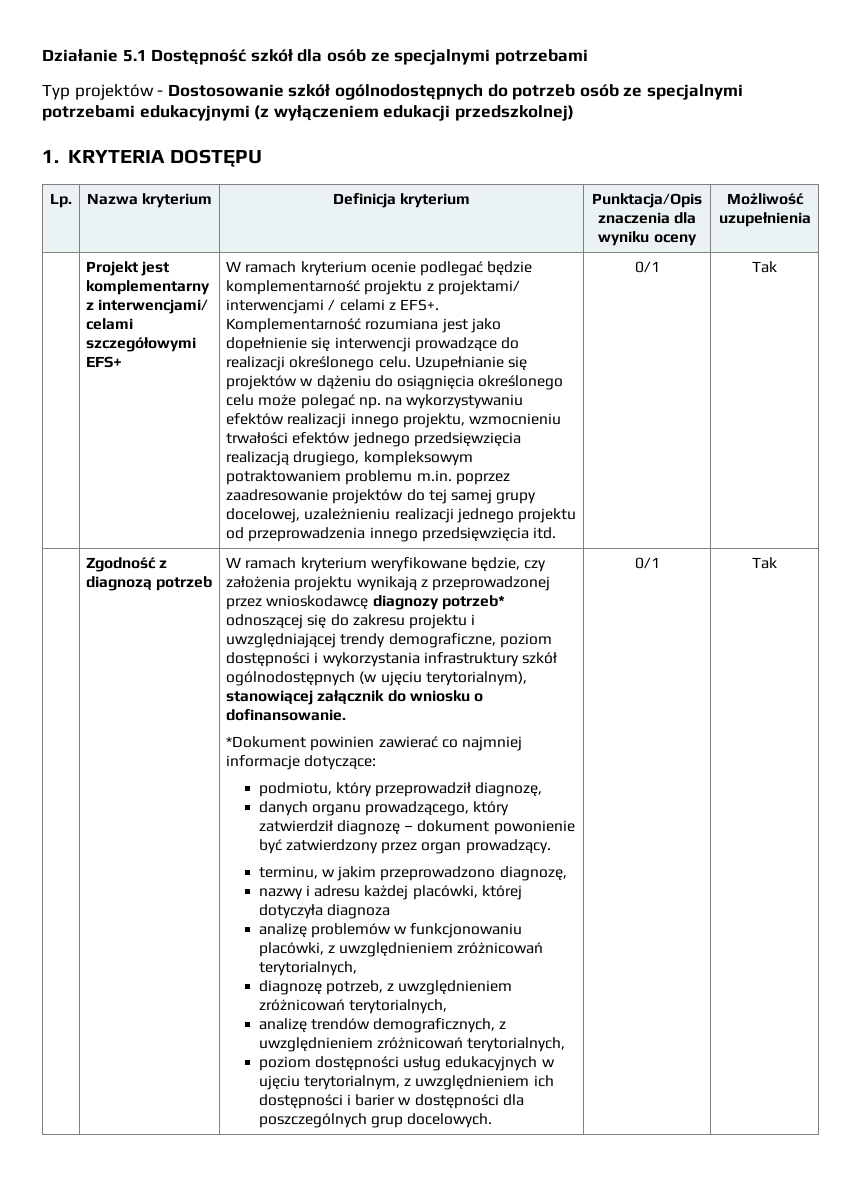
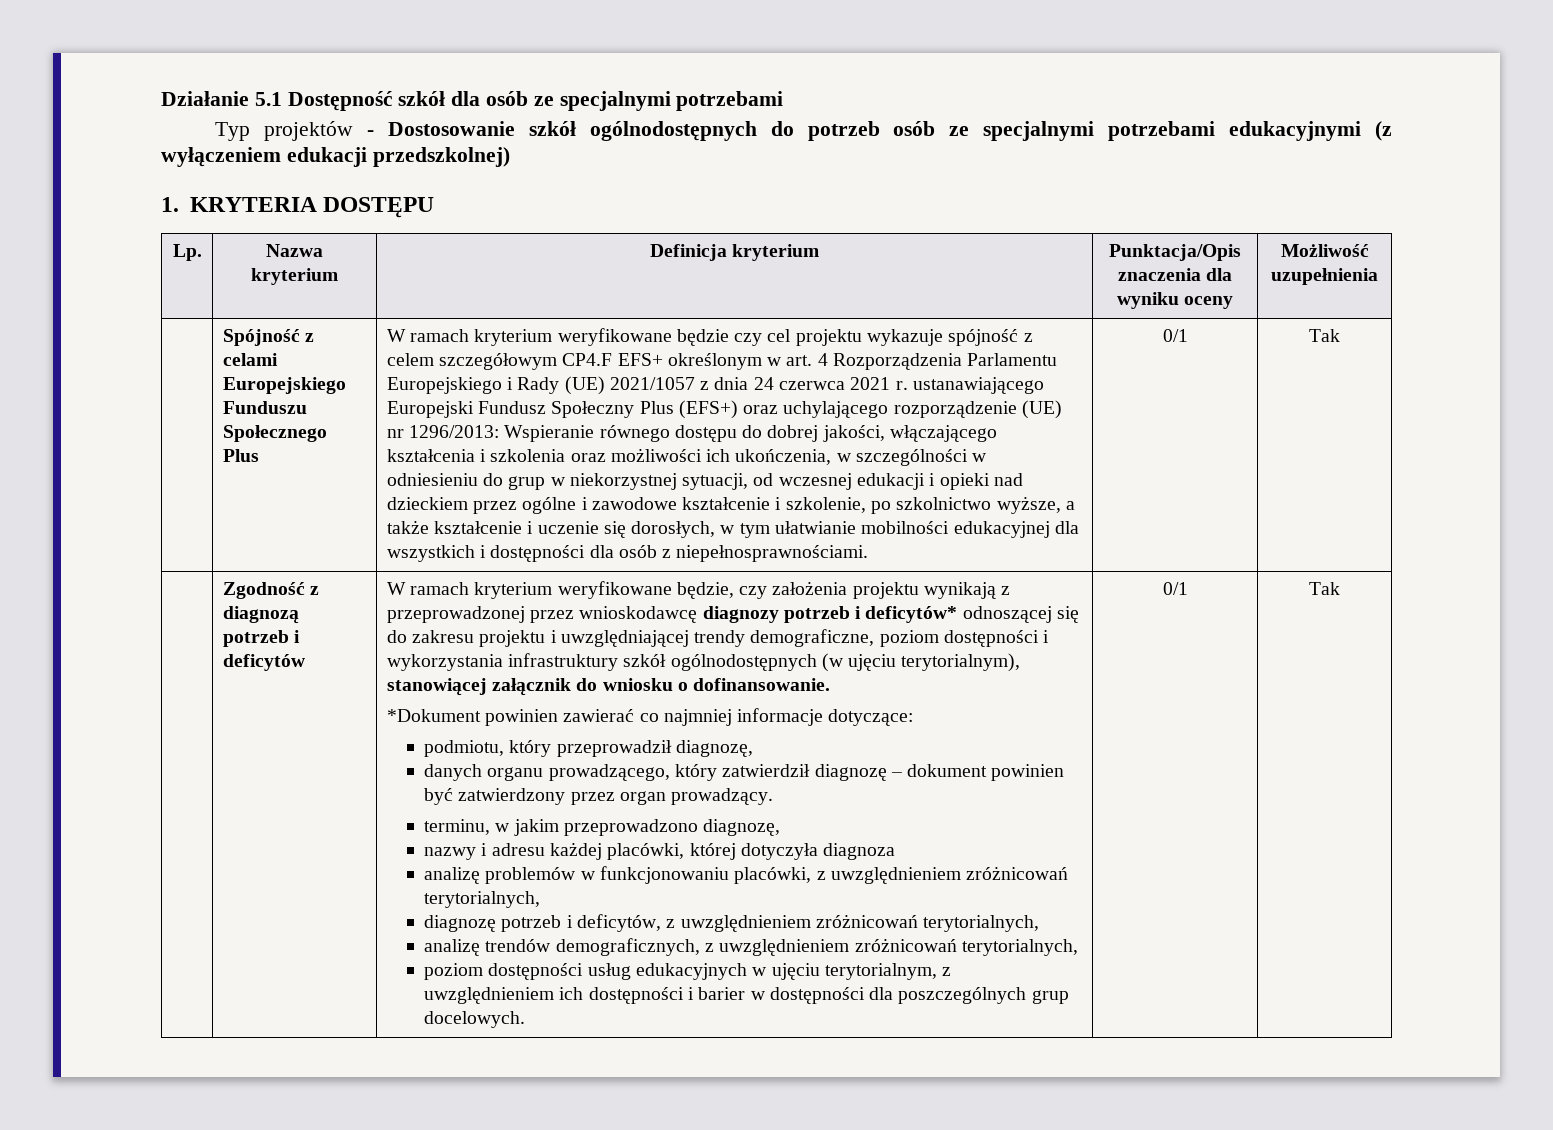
- Projekt jest komplementarny z interwencjami/ celami szczegółowymi EFS+ | W ramach kryterium ocenie podlegać będzie komplementarność projektu z projektami/ interwencjami / celami z EFS+. Komplementarność rozumiana jest jako dopełnienie się interwencji prowadzące do realizacji określonego celu. Uzupełnianie się projektów w dążeniu do osiągnięcia określonego celu może polegać np. na wykorzystywaniu efektów realizacji innego projektu, wzmocnieniu trwałości efektów jednego przedsięwzięcia realizacją drugiego, kompleksowym potraktowaniem problemu m.in. poprzez zaadresowanie projektów do tej samej grupy docelowej, uzależnieniu realizacji jednego projektu od przeprowadzenia innego przedsięwzięcia itd.
+ Spójność z celami Europejskiego Funduszu Społecznego Plus | W ramach kryterium weryfikowane będzie czy cel projektu wykazuje spójność z celem szczegółowym CP4.F EFS+ określonym w art. 4 Rozporządzenia Parlamentu Europejskiego i Rady (UE) 2021/1057 z dnia 24 czerwca 2021 r. ustanawiającego Europejski Fundusz Społeczny Plus (EFS+) oraz uchylającego rozporządzenie (UE) nr 1296/2013: Wspieranie równego dostępu do dobrej jakości, włączającego kształcenia i szkolenia oraz możliwości ich ukończenia, w szczególności w odniesieniu do grup w niekorzystnej sytuacji, od wczesnej edukacji i opieki nad dzieckiem przez ogólne i zawodowe kształcenie i szkolenie, po szkolnictwo wyższe, a także kształcenie i uczenie się dorosłych, w tym ułatwianie mobilności edukacyjnej dla wszystkich i dostępności dla osób z niepełnosprawnościami.
- Zgodność z diagnozą potrzeb
+ Zgodność z diagnozą potrzeb i deficytów
- W ramach kryterium weryfikowane będzie, czy założenia projektu wynikają z przeprowadzonej przez wnioskodawcę diagnozy potrzeb* odnoszącej się do zakresu projektu i uwzględniającej trendy demograficzne, poziom dostępności i wykorzystania infrastruktury szkół ogólnodostępnych (w ujęciu terytorialnym), stanowiącej załącznik do wniosku o dofinansowanie.
+ W ramach kryterium weryfikowane będzie, czy założenia projektu wynikają z przeprowadzonej przez wnioskodawcę diagnozy potrzeb i deficytów* odnoszącej się do zakresu projektu i uwzględniającej trendy demograficzne, poziom dostępności i wykorzystania infrastruktury szkół ogólnodostępnych (w ujęciu terytorialnym), stanowiącej załącznik do wniosku o dofinansowanie.
- danych organu prowadzącego, który zatwierdził diagnozę – dokument powonienie być zatwierdzony przez organ prowadzący.
+ danych organu prowadzącego, który zatwierdził diagnozę – dokument powinien być zatwierdzony przez organ prowadzący.
- diagnozę potrzeb, z uwzględnieniem zróżnicowań terytorialnych,
+ diagnozę potrzeb i deficytów, z uwzględnieniem zróżnicowań terytorialnych,

